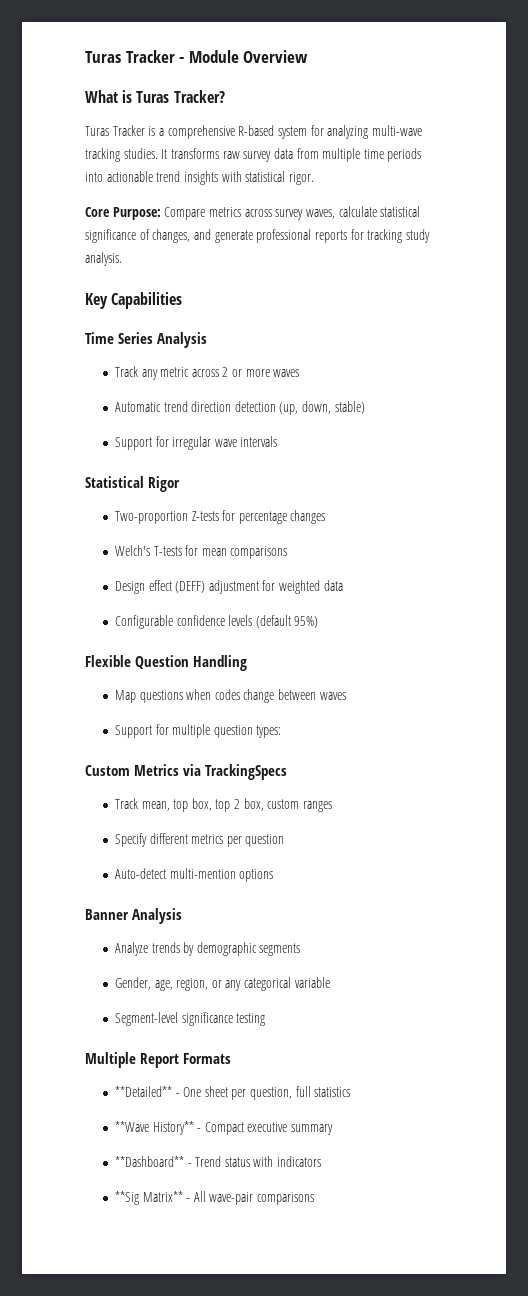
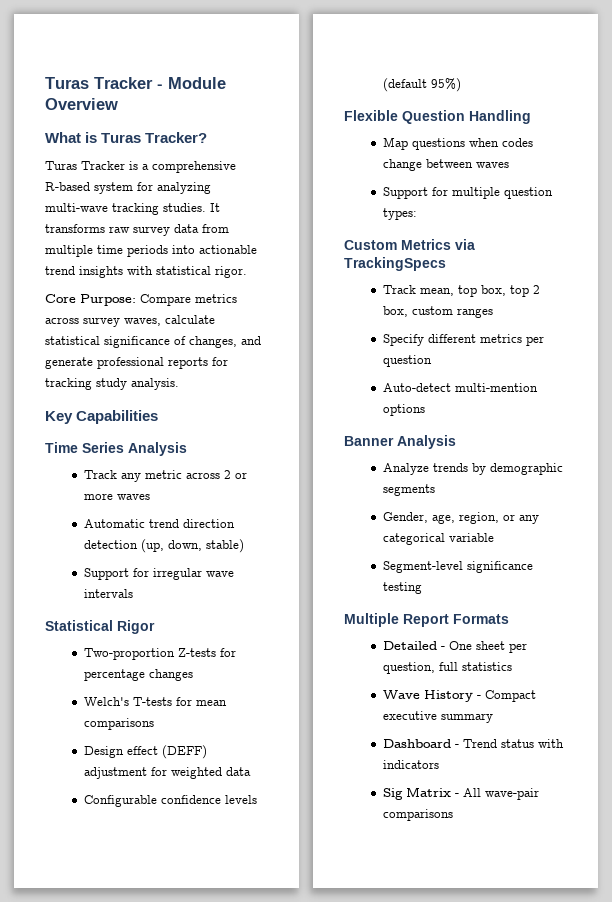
- **Detailed** - One sheet per question, full statistics
+ Detailed - One sheet per question, full statistics
- **Wave History** - Compact executive summary
+ Wave History - Compact executive summary
- **Dashboard** - Trend status with indicators
+ Dashboard - Trend status with indicators
- **Sig Matrix** - All wave-pair comparisons
+ Sig Matrix - All wave-pair comparisons

